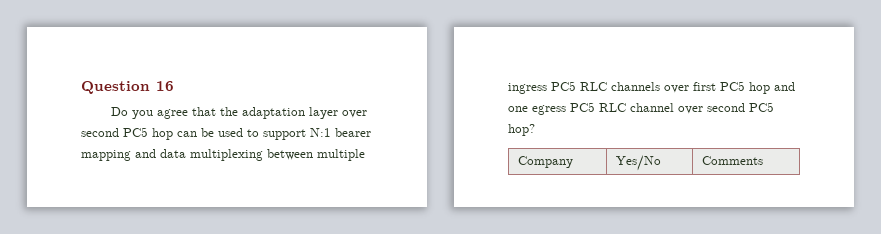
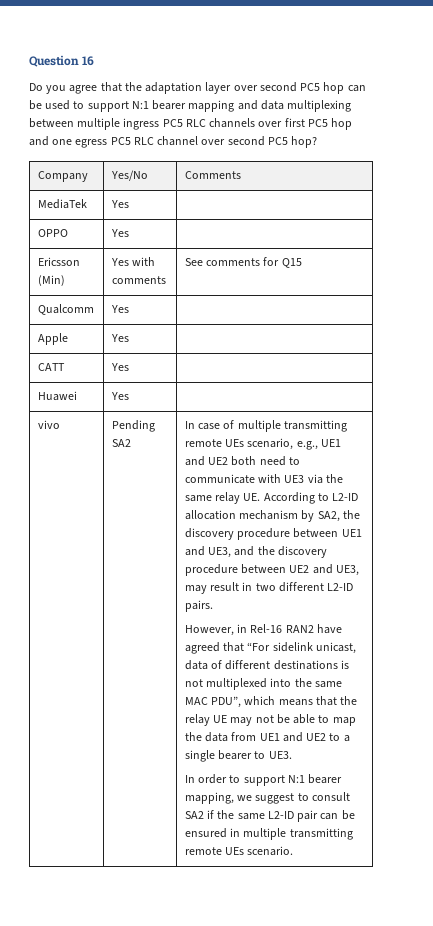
+ MediaTek | Yes |
+ OPPO | Yes |
+ Ericsson (Min) | Yes with comments | See comments for Q15
+ Qualcomm | Yes |
+ Apple | Yes |
+ CATT | Yes |
+ Huawei | Yes |
+ vivo | Pending SA2 | In case of multiple transmitting remote UEs scenario, e.g., UE1 and UE2 both need to communicate with UE3 via the same relay UE. According to L2-ID allocation mechanism by SA2, the discovery procedure between UE1 and UE3, and the discovery procedure between UE2 and UE3, may result in two different L2-ID pairs.
+ However, in Rel-16 RAN2 have agreed that “For sidelink unicast, data of different destinations is not multiplexed into the same MAC PDU”, which means that the relay UE may not be able to map the data from UE1 and UE2 to a single bearer to UE3.
+ In order to support N:1 bearer mapping, we suggest to consult SA2 if the same L2-ID pair can be ensured in multiple transmitting remote UEs scenario.

